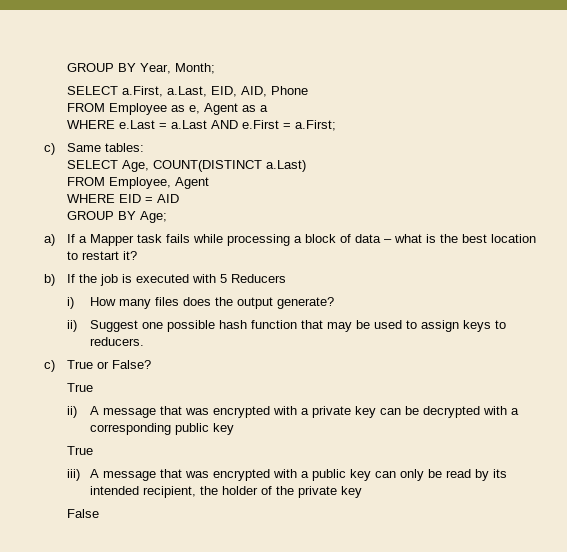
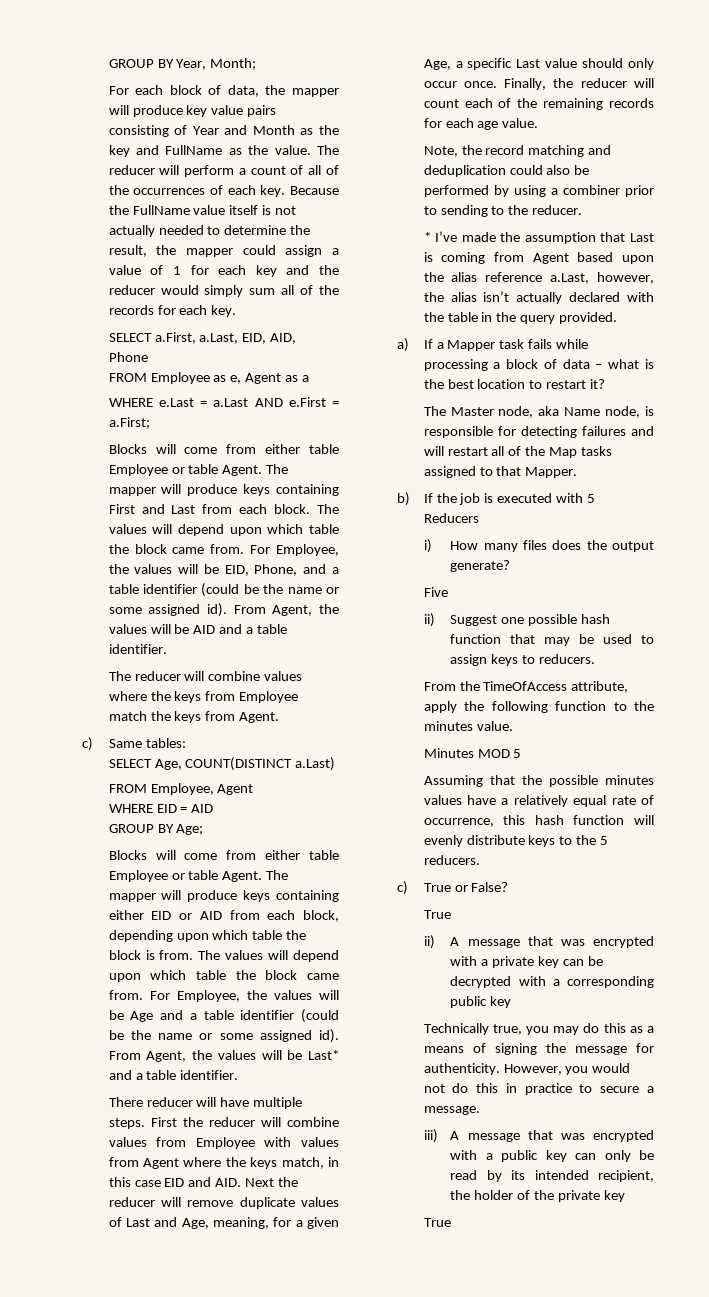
+ For each block of data, the mapper will produce key value pairs consisting of Year and Month as the key and FullName as the value. The reducer will perform a count of all of the occurrences of each key. Because the FullName value itself is not actually needed to determine the result, the mapper could assign a value of 1 for each key and the reducer would simply sum all of the records for each key.
+ Blocks will come from either table Employee or table Agent. The mapper will produce keys containing First and Last from each block. The values will depend upon which table the block came from. For Employee, the values will be EID, Phone, and a table identifier (could be the name or some assigned id). From Agent, the values will be AID and a table identifier.
+ The reducer will combine values where the keys from Employee match the keys from Agent.
+ Blocks will come from either table Employee or table Agent. The mapper will produce keys containing either EID or AID from each block, depending upon which table the block is from. The values will depend upon which table the block came from. For Employee, the values will be Age and a table identifier (could be the name or some assigned id). From Agent, the values will be Last* and a table identifier.
+ There reducer will have multiple steps. First the reducer will combine values from Employee with values from Agent where the keys match, in this case EID and AID. Next the reducer will remove duplicate values of Last and Age, meaning, for a given Age, a specific Last value should only occur once. Finally, the reducer will count each of the remaining records for each age value.
+ Note, the record matching and deduplication could also be performed by using a combiner prior to sending to the reducer.
+ * I’ve made the assumption that Last is coming from Agent based upon the alias reference a.Last, however, the alias isn’t actually declared with the table in the query provided.
+ The Master node, aka Name node, is responsible for detecting failures and will restart all of the Map tasks assigned to that Mapper.
+ Five
+ From the TimeOfAccess attribute, apply the following function to the minutes value.
+ Minutes MOD 5
+ Assuming that the possible minutes values have a relatively equal rate of occurrence, this hash function will evenly distribute keys to the 5 reducers.
  ii) A message that was encrypted with a private key can be decrypted with a corresponding public key
- True
+ Technically true, you may do this as a means of signing the message for authenticity. However, you would not do this in practice to secure a message.
  iii) A message that was encrypted with a public key can only be read by its intended recipient, the holder of the private key
- False
+ True

